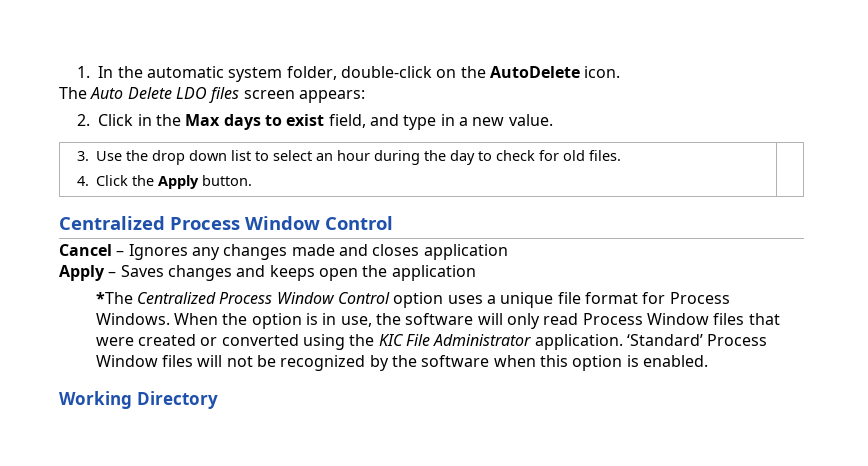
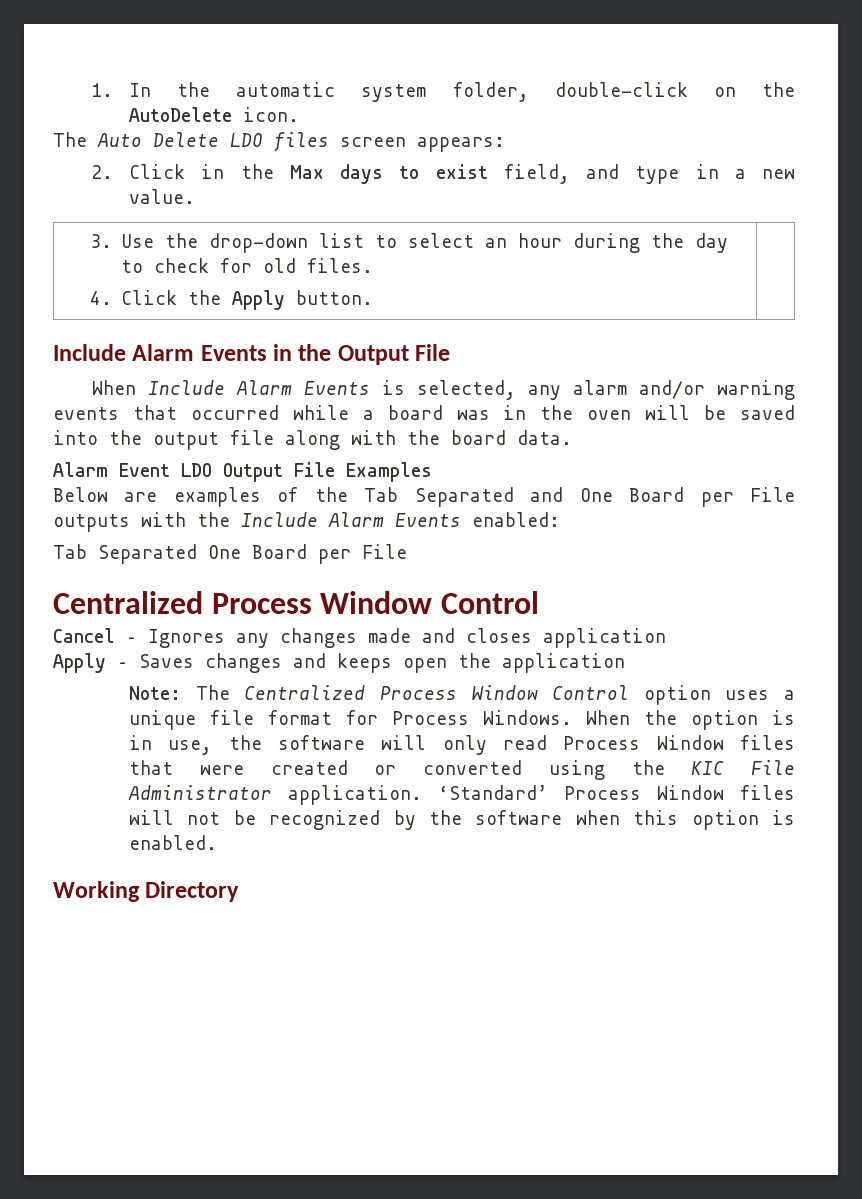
- 3. Use the drop down list to select an hour during the day to check for old files.
+ 3. Use the drop-down list to select an hour during the day to check for old files.
+ Include Alarm Events in the Output File
+ When Include Alarm Events is selected, any alarm and/or warning events that occurred while a board was in the oven will be saved into the output file along with the board data.
+ Alarm Event LDO Output File Examples
+ Below are examples of the Tab Separated and One Board per File outputs with the Include Alarm Events enabled:
+ Tab Separated One Board per File
- *The Centralized Process Window Control option uses a unique file format for Process Windows.
+ Note: The Centralized Process Window Control option uses a unique file format for Process Windows.

